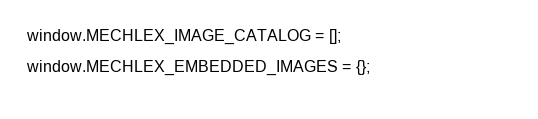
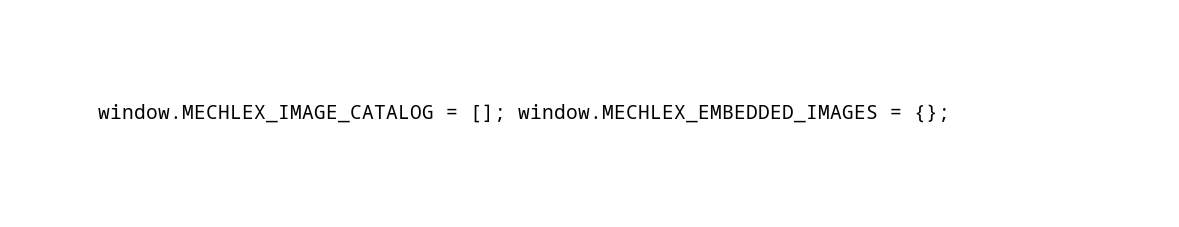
- window.MECHLEX_IMAGE_CATALOG = [];
- window.MECHLEX_EMBEDDED_IMAGES = {};
+ window.MECHLEX_IMAGE_CATALOG = []; window.MECHLEX_EMBEDDED_IMAGES = {};

